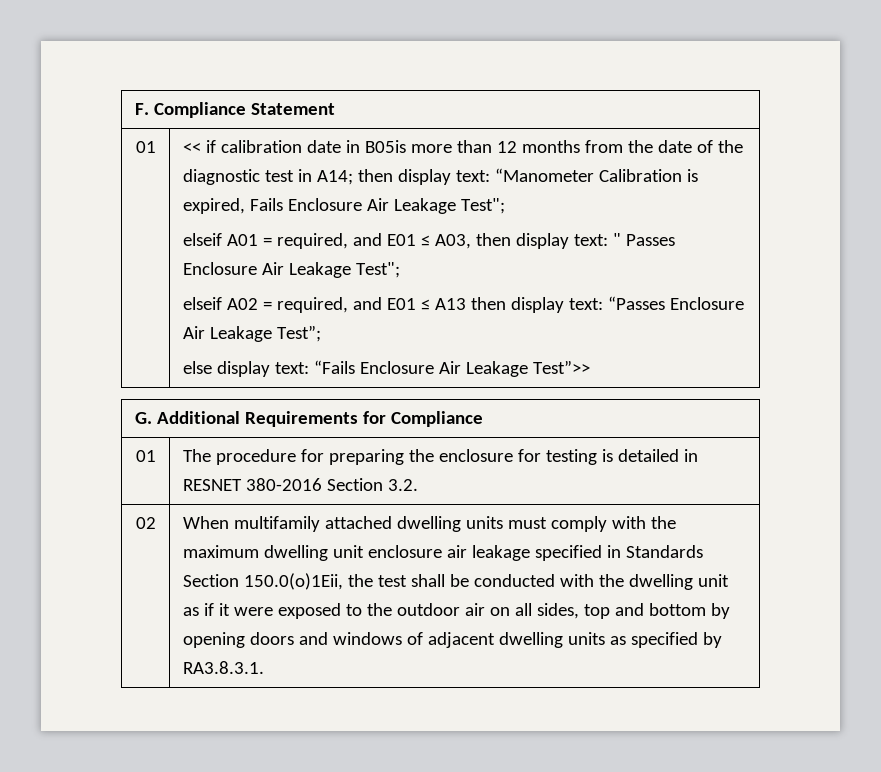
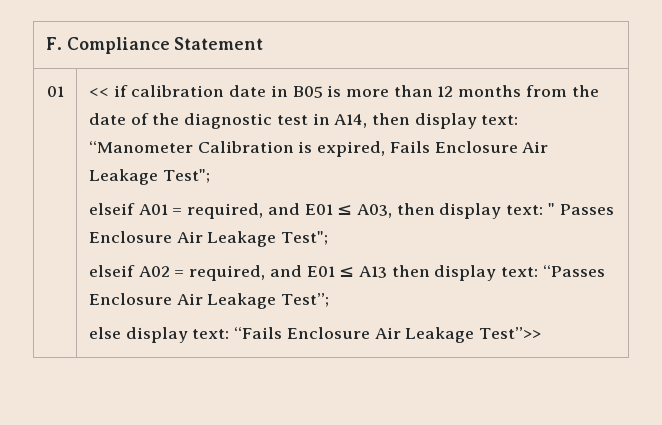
- << if calibration date in B05is more than 12 months from the date of the diagnostic test in A14; then display text: “Manometer Calibration is expired, Fails Enclosure Air Leakage Test";
+ << if calibration date in B05 is more than 12 months from the date of the diagnostic test in A14, then display text: “Manometer Calibration is expired, Fails Enclosure Air Leakage Test";
- G. Additional Requirements for Compliance
- 01 | The procedure for preparing the enclosure for testing is detailed in RESNET 380-2016 Section 3.2.
- 02 | When multifamily attached dwelling units must comply with the maximum dwelling unit enclosure air leakage specified in Standards Section 150.0(o)1Eii, the test shall be conducted with the dwelling unit as if it were exposed to the outdoor air on all sides, top and bottom by opening doors and windows of adjacent dwelling units as specified by RA3.8.3.1.

